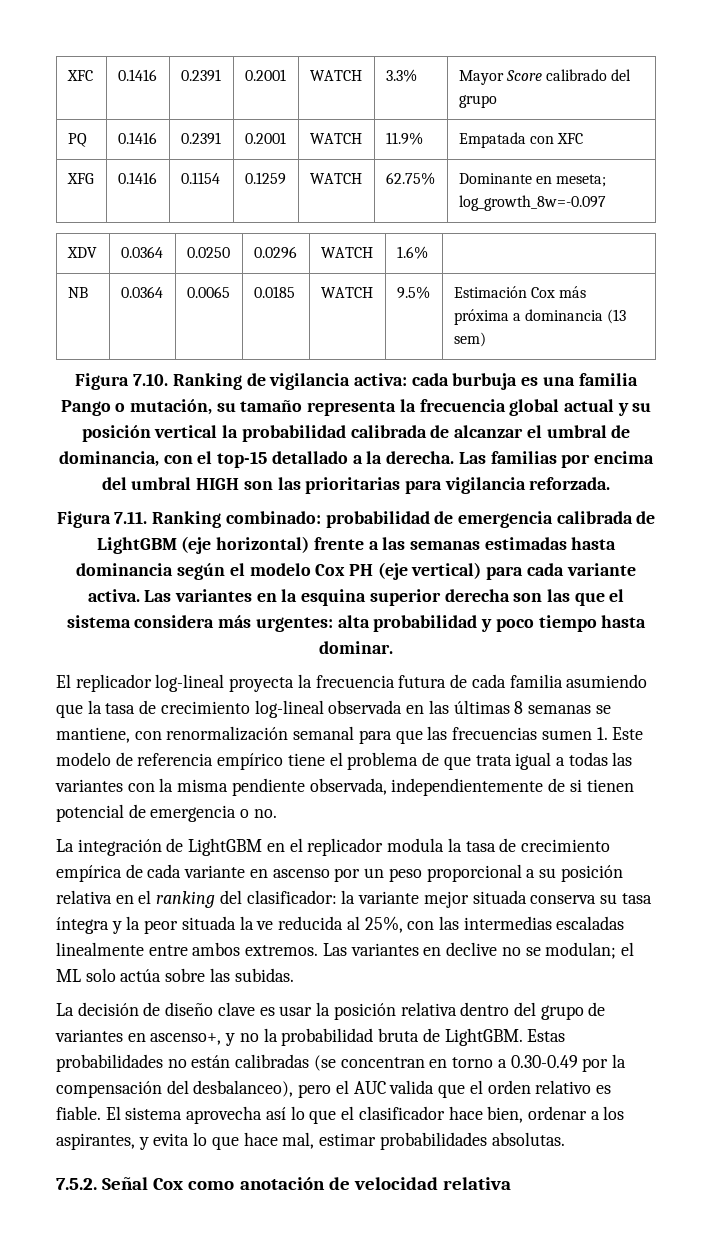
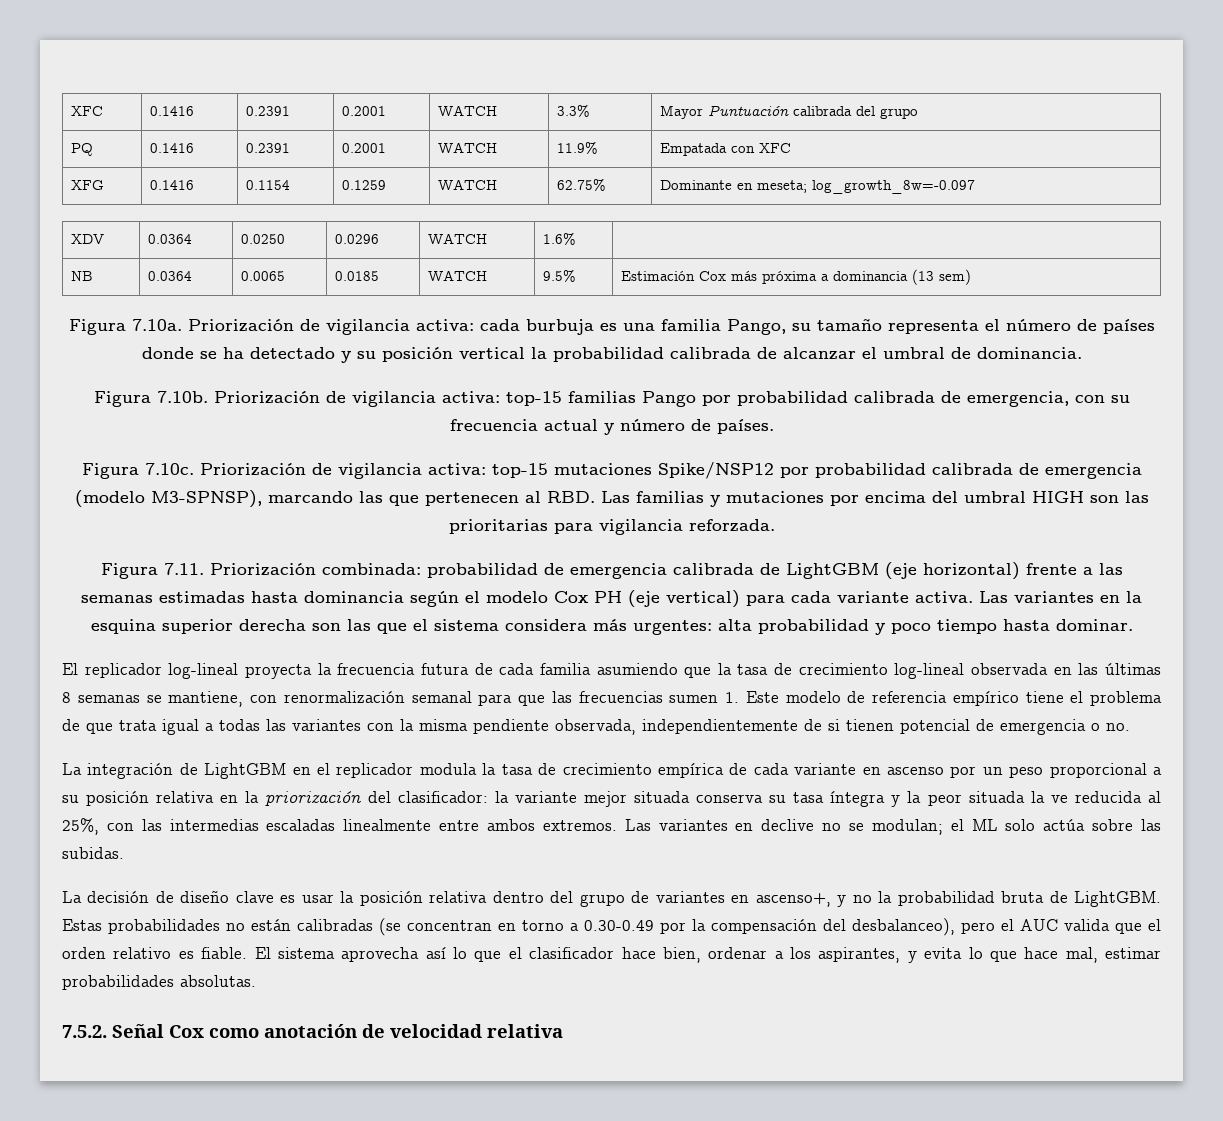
- XFC | 0.1416 | 0.2391 | 0.2001 | WATCH | 3.3% | Mayor Score calibrado del grupo
+ XFC | 0.1416 | 0.2391 | 0.2001 | WATCH | 3.3% | Mayor Puntuación calibrada del grupo
- Figura 7.10. Ranking de vigilancia activa: cada burbuja es una familia Pango o mutación, su tamaño representa la frecuencia global actual y su posición vertical la probabilidad calibrada de alcanzar el umbral de dominancia, con el top-15 detallado a la derecha. Las familias por encima del umbral HIGH son las prioritarias para vigilancia reforzada.
+ Figura 7.10a. Priorización de vigilancia activa: cada burbuja es una familia Pango, su tamaño representa el número de países donde se ha detectado y su posición vertical la probabilidad calibrada de alcanzar el umbral de dominancia.
+ Figura 7.10b. Priorización de vigilancia activa: top-15 familias Pango por probabilidad calibrada de emergencia, con su frecuencia actual y número de países.
+ Figura 7.10c. Priorización de vigilancia activa: top-15 mutaciones Spike/NSP12 por probabilidad calibrada de emergencia (modelo M3-SPNSP), marcando las que pertenecen al RBD. Las familias y mutaciones por encima del umbral HIGH son las prioritarias para vigilancia reforzada.
- Figura 7.11. Ranking combinado: probabilidad de emergencia calibrada de LightGBM (eje horizontal) frente a las semanas estimadas hasta dominancia según el modelo Cox PH (eje vertical) para cada variante activa.
+ Figura 7.11. Priorización combinada: probabilidad de emergencia calibrada de LightGBM (eje horizontal) frente a las semanas estimadas hasta dominancia según el modelo Cox PH (eje vertical) para cada variante activa.
- La integración de LightGBM en el replicador modula la tasa de crecimiento empírica de cada variante en ascenso por un peso proporcional a su posición relativa en el ranking del clasificador: la variante mejor situada conserva su tasa íntegra y la peor situada la ve reducida al 25%, con las intermedias escaladas linealmente entre ambos extremos.
+ La integración de LightGBM en el replicador modula la tasa de crecimiento empírica de cada variante en ascenso por un peso proporcional a su posición relativa en la priorización del clasificador: la variante mejor situada conserva su tasa íntegra y la peor situada la ve reducida al 25%, con las intermedias escaladas linealmente entre ambos extremos.

